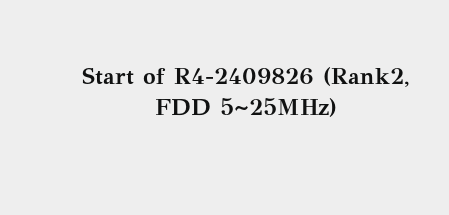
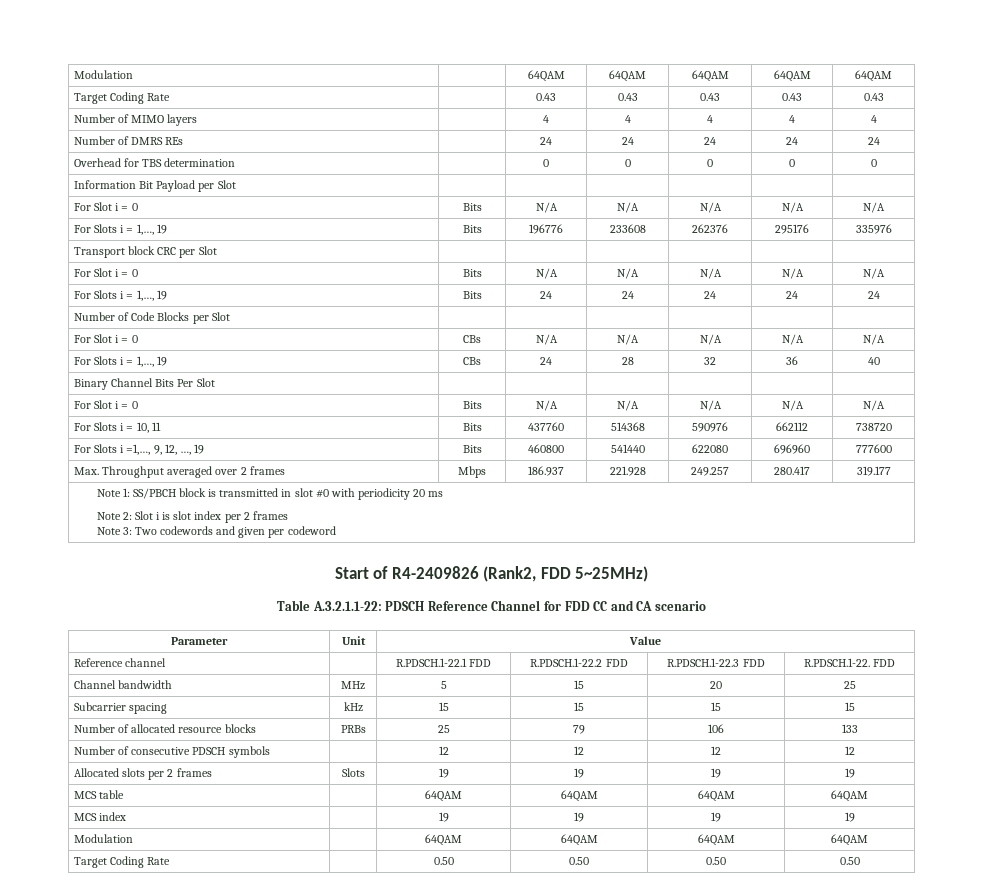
+ Modulation | | 64QAM | 64QAM | 64QAM | 64QAM | 64QAM
+ Target Coding Rate | | 0.43 | 0.43 | 0.43 | 0.43 | 0.43
+ Number of MIMO layers | | 4 | 4 | 4 | 4 | 4
+ Number of DMRS REs | | 24 | 24 | 24 | 24 | 24
+ Overhead for TBS determination | | 0 | 0 | 0 | 0 | 0
+ Information Bit Payload per Slot | | | | | |
+ For Slot i = 0 | Bits | N/A | N/A | N/A | N/A | N/A
+ For Slots i = 1,…, 19 | Bits | 196776 | 233608 | 262376 | 295176 | 335976
+ Transport block CRC per Slot | | | | | |
+ For Slot i = 0 | Bits | N/A | N/A | N/A | N/A | N/A
+ For Slots i = 1,…, 19 | Bits | 24 | 24 | 24 | 24 | 24
+ Number of Code Blocks per Slot | | | | | |
+ For Slot i = 0 | CBs | N/A | N/A | N/A | N/A | N/A
+ For Slots i = 1,…, 19 | CBs | 24 | 28 | 32 | 36 | 40
+ Binary Channel Bits Per Slot | | | | | |
+ For Slot i = 0 | Bits | N/A | N/A | N/A | N/A | N/A
+ For Slots i = 10, 11 | Bits | 437760 | 514368 | 590976 | 662112 | 738720
+ For Slots i =1,…, 9, 12, …, 19 | Bits | 460800 | 541440 | 622080 | 696960 | 777600
+ Max. Throughput averaged over 2 frames | Mbps | 186.937 | 221.928 | 249.257 | 280.417 | 319.177
+ Note 1: SS/PBCH block is transmitted in slot #0 with periodicity 20 ms
+ Note 2: Slot i is slot index per 2 frames
+ Note 3: Two codewords and given per codeword
+ Table A.3.2.1.1-22: PDSCH Reference Channel for FDD CC and CA scenario
+ Parameter | Unit | Value
+ Reference channel | | R.PDSCH.1-22.1 FDD | R.PDSCH.1-22.2 FDD | R.PDSCH.1-22.3 FDD | R.PDSCH.1-22. FDD
+ Channel bandwidth | MHz | 5 | 15 | 20 | 25
+ Subcarrier spacing | kHz | 15 | 15 | 15 | 15
+ Number of allocated resource blocks | PRBs | 25 | 79 | 106 | 133
+ Number of consecutive PDSCH symbols | | 12 | 12 | 12 | 12
+ Allocated slots per 2 frames | Slots | 19 | 19 | 19 | 19
+ MCS table | | 64QAM | 64QAM | 64QAM | 64QAM
+ MCS index | | 19 | 19 | 19 | 19
+ Modulation | | 64QAM | 64QAM | 64QAM | 64QAM
+ Target Coding Rate | | 0.50 | 0.50 | 0.50 | 0.50

